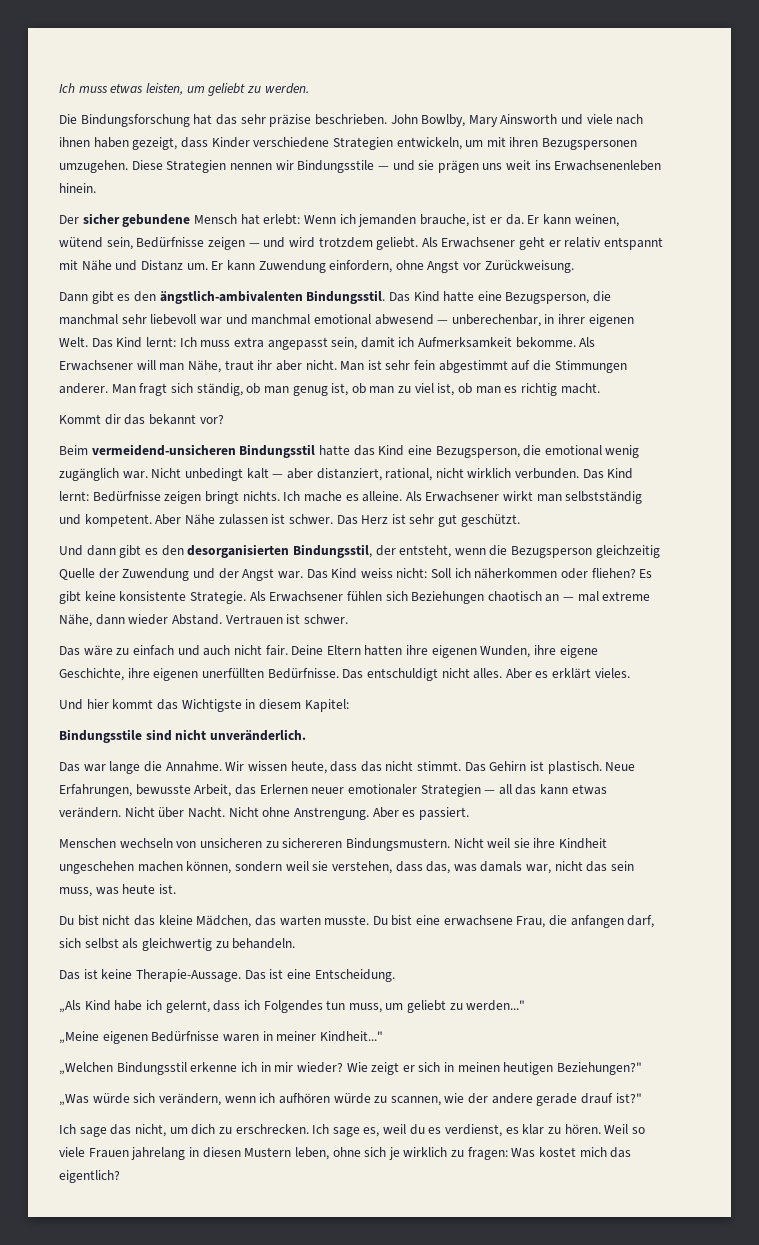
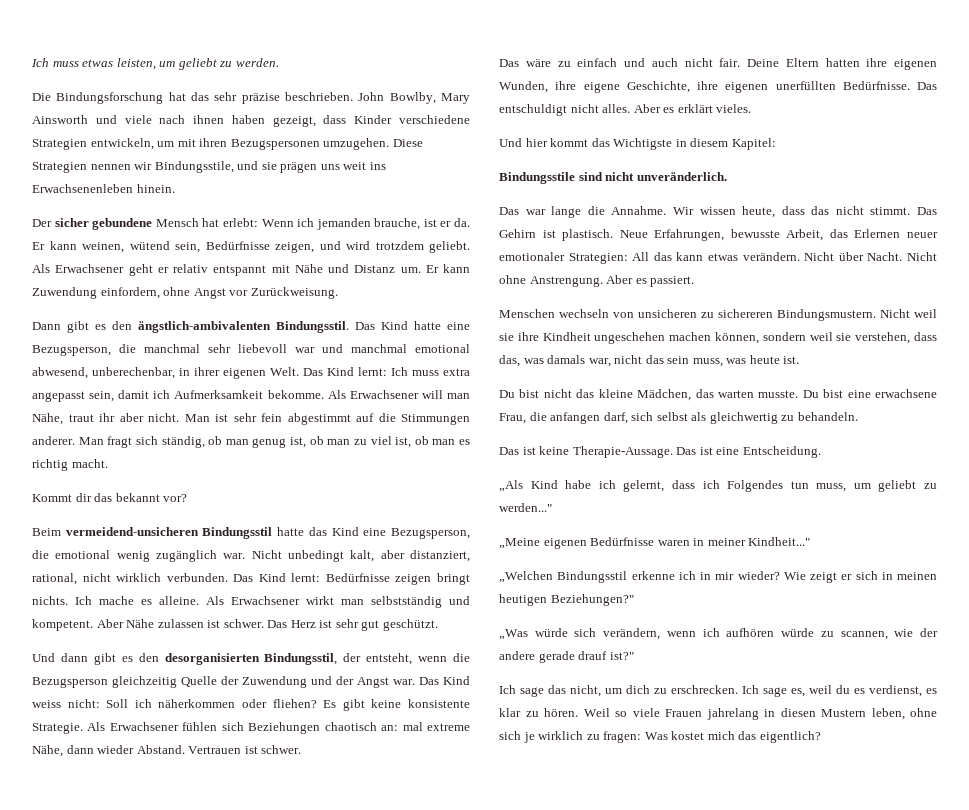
- Diese Strategien nennen wir Bindungsstile — und sie prägen uns weit ins Erwachsenenleben hinein.
+ Diese Strategien nennen wir Bindungsstile, und sie prägen uns weit ins Erwachsenenleben hinein.
- Er kann weinen, wütend sein, Bedürfnisse zeigen — und wird trotzdem geliebt.
+ Er kann weinen, wütend sein, Bedürfnisse zeigen, und wird trotzdem geliebt.
- Das Kind hatte eine Bezugsperson, die manchmal sehr liebevoll war und manchmal emotional abwesend — unberechenbar, in ihrer eigenen Welt.
+ Das Kind hatte eine Bezugsperson, die manchmal sehr liebevoll war und manchmal emotional abwesend, unberechenbar, in ihrer eigenen Welt.
- Nicht unbedingt kalt — aber distanziert, rational, nicht wirklich verbunden.
+ Nicht unbedingt kalt, aber distanziert, rational, nicht wirklich verbunden.
- Als Erwachsener fühlen sich Beziehungen chaotisch an — mal extreme Nähe, dann wieder Abstand.
+ Als Erwachsener fühlen sich Beziehungen chaotisch an: mal extreme Nähe, dann wieder Abstand.
- Neue Erfahrungen, bewusste Arbeit, das Erlernen neuer emotionaler Strategien — all das kann etwas verändern.
+ Neue Erfahrungen, bewusste Arbeit, das Erlernen neuer emotionaler Strategien: All das kann etwas verändern.

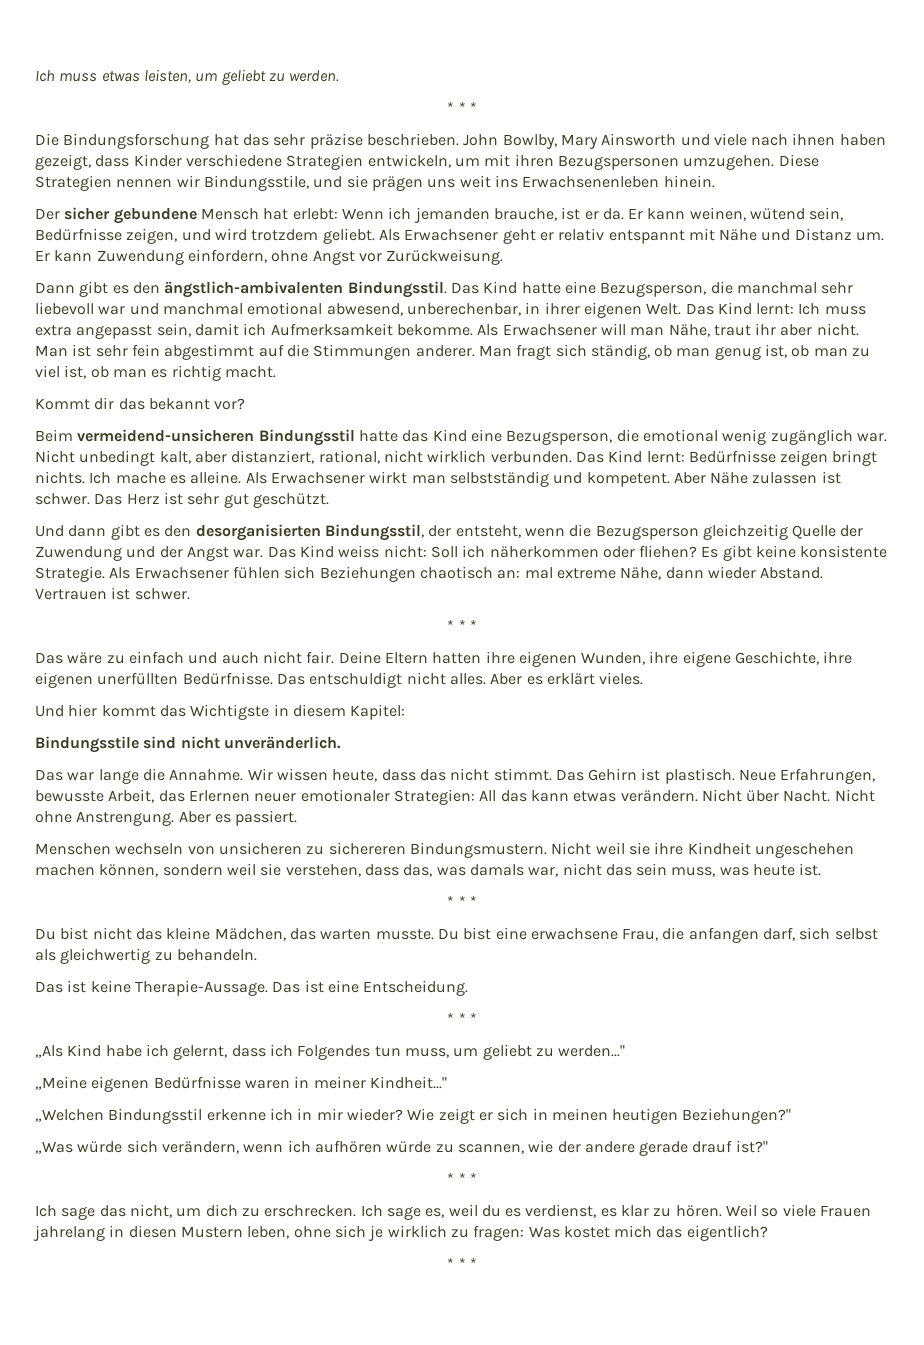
  Ich muss etwas leisten, um geliebt zu werden.
+ * * *
  Vertrauen ist schwer.
+ * * *
  Nicht weil sie ihre Kindheit ungeschehen machen können, sondern weil sie verstehen, dass das, was damals war, nicht das sein muss, was heute ist.
+ * * *
  Das ist eine Entscheidung.
+ * * *
  „Was würde sich verändern, wenn ich aufhören würde zu scannen, wie der andere gerade drauf ist?"
+ * * *
  Weil so viele Frauen jahrelang in diesen Mustern leben, ohne sich je wirklich zu fragen: Was kostet mich das eigentlich?
+ * * *

